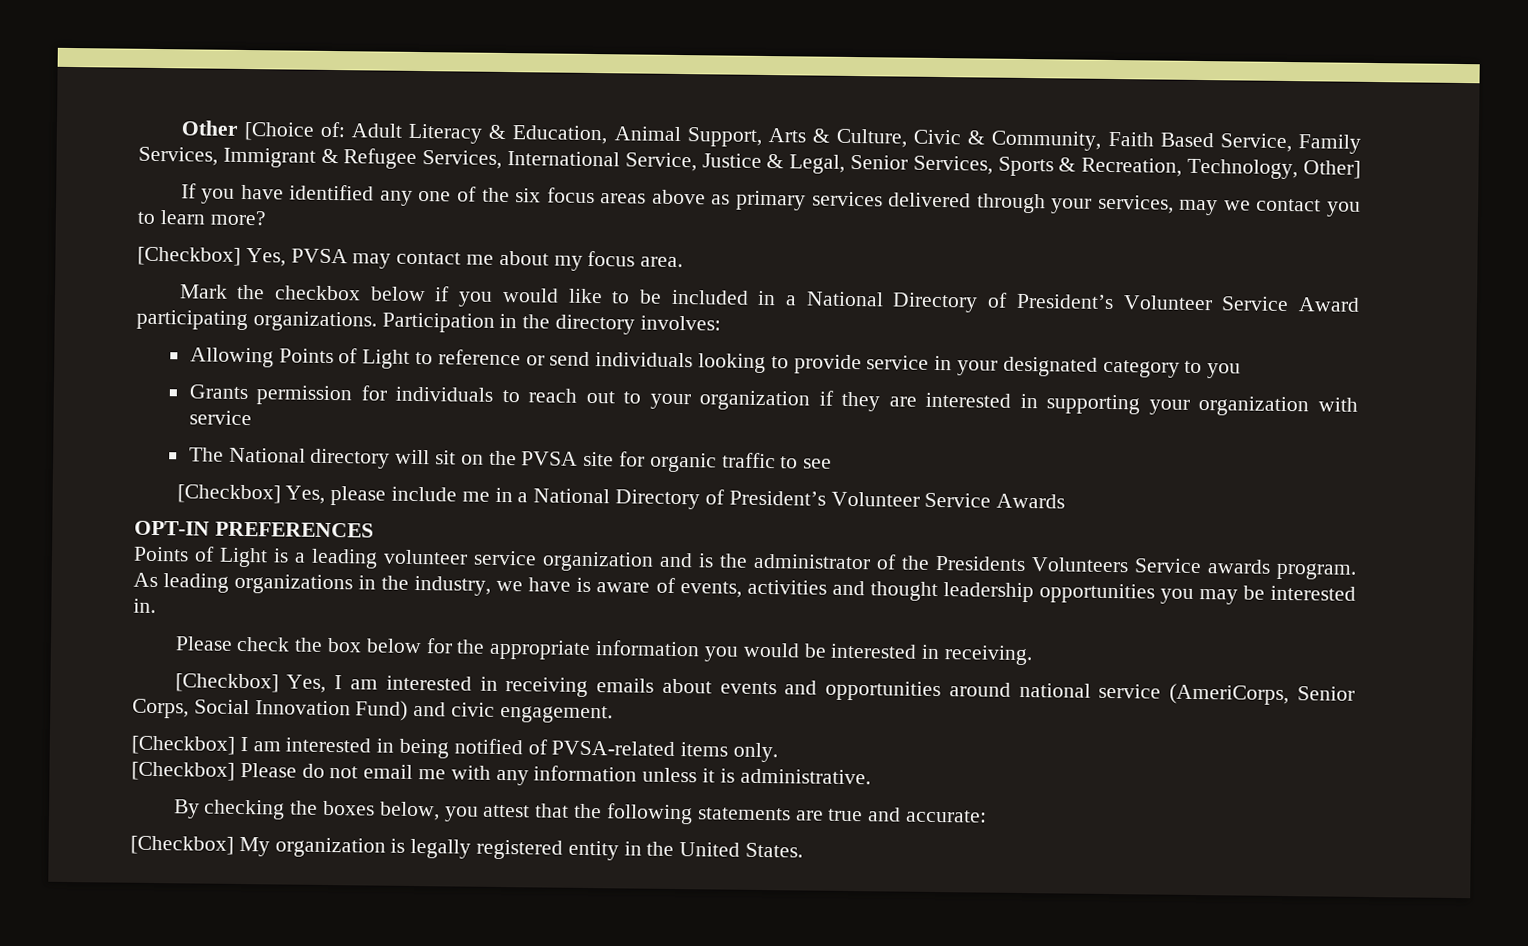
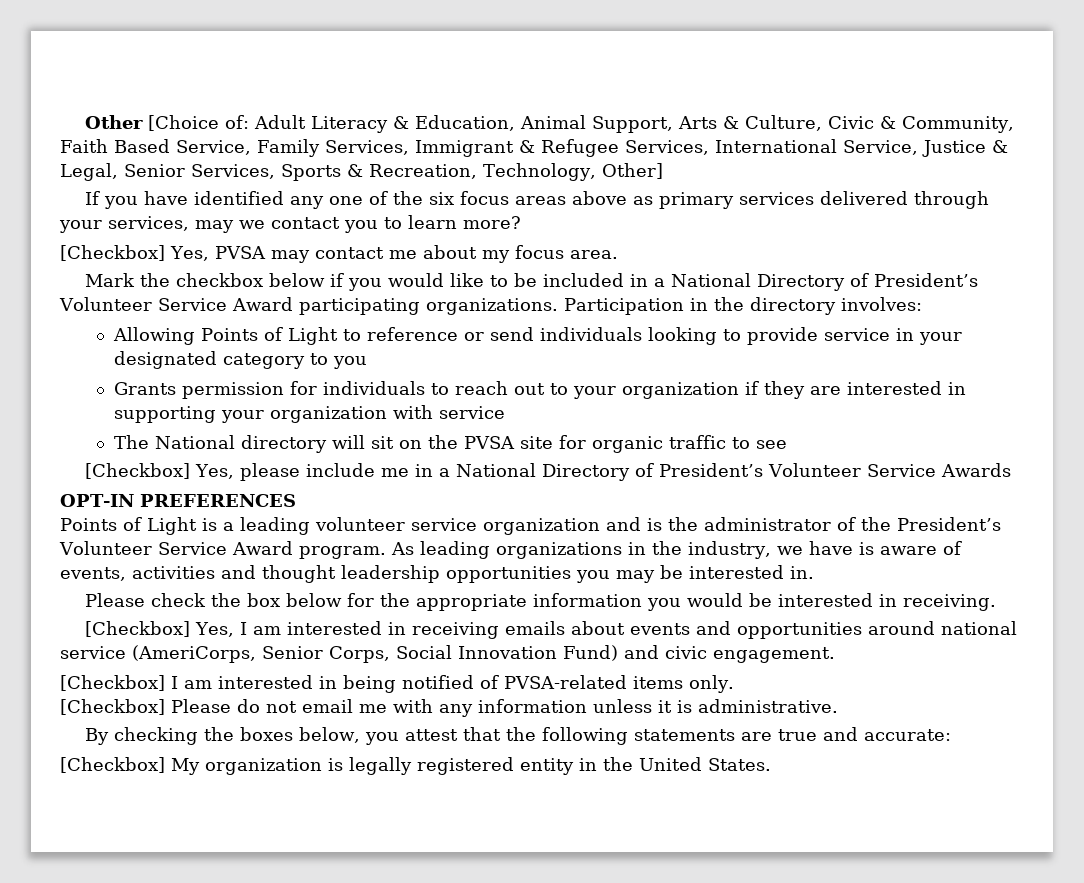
- Points of Light is a leading volunteer service organization and is the administrator of the Presidents Volunteers Service awards program.
+ Points of Light is a leading volunteer service organization and is the administrator of the President’s Volunteer Service Award program.

